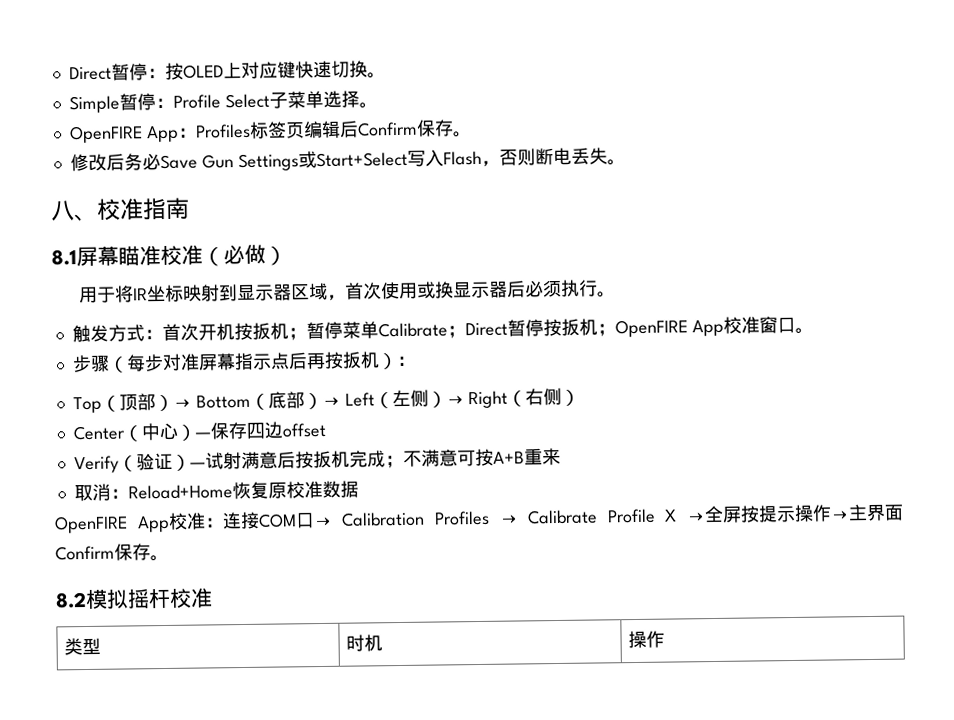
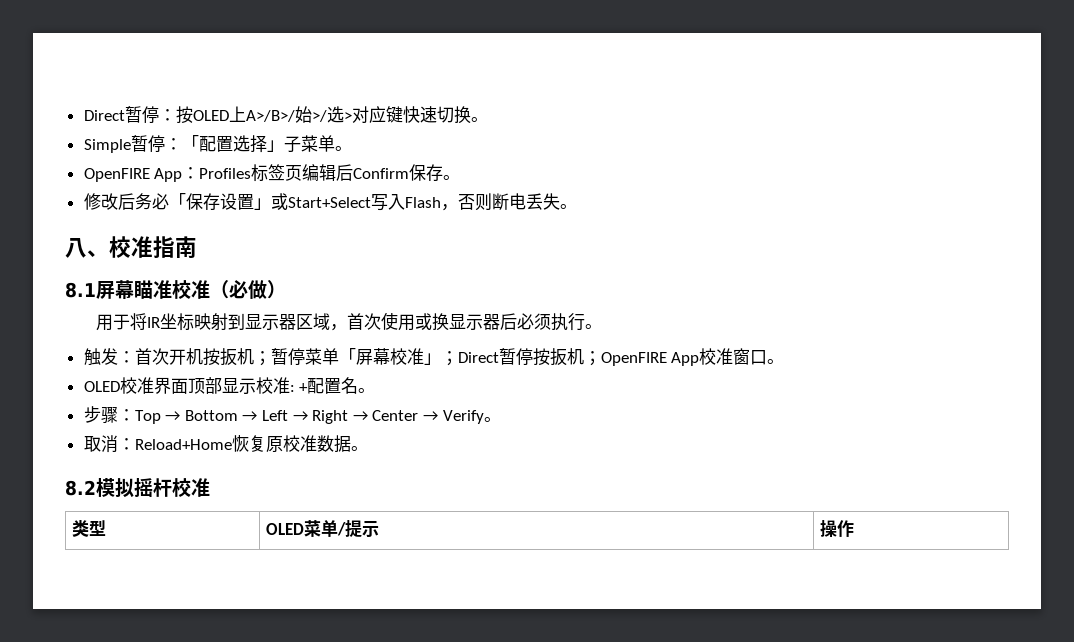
- Direct暂停：按OLED上对应键快速切换。
+ Direct暂停：按OLED上A>/B>/始>/选>对应键快速切换。
- Simple暂停：Profile Select子菜单选择。
+ Simple暂停：「配置选择」子菜单。
- 修改后务必Save Gun Settings或Start+Select写入Flash，否则断电丢失。
+ 修改后务必「保存设置」或Start+Select写入Flash，否则断电丢失。
- 触发方式：首次开机按扳机；暂停菜单Calibrate；Direct暂停按扳机；OpenFIRE App校准窗口。
+ 触发：首次开机按扳机；暂停菜单「屏幕校准」；Direct暂停按扳机；OpenFIRE App校准窗口。
- 步骤（每步对准屏幕指示点后再按扳机）：
- Top（顶部）→ Bottom（底部）→ Left（左侧）→ Right（右侧）
- Center（中心）—保存四边offset
- Verify（验证）—试射满意后按扳机完成；不满意可按A+B重来
+ OLED校准界面顶部显示校准: +配置名。
+ 步骤：Top → Bottom → Left → Right → Center → Verify。
- 取消：Reload+Home恢复原校准数据
- OpenFIRE App校准：连接COM口→ Calibration Profiles → Calibrate Profile X →全屏按提示操作→主界面Confirm保存。
+ 取消：Reload+Home恢复原校准数据。
- 类型 | 时机 | 操作
+ 类型 | OLED菜单/提示 | 操作

